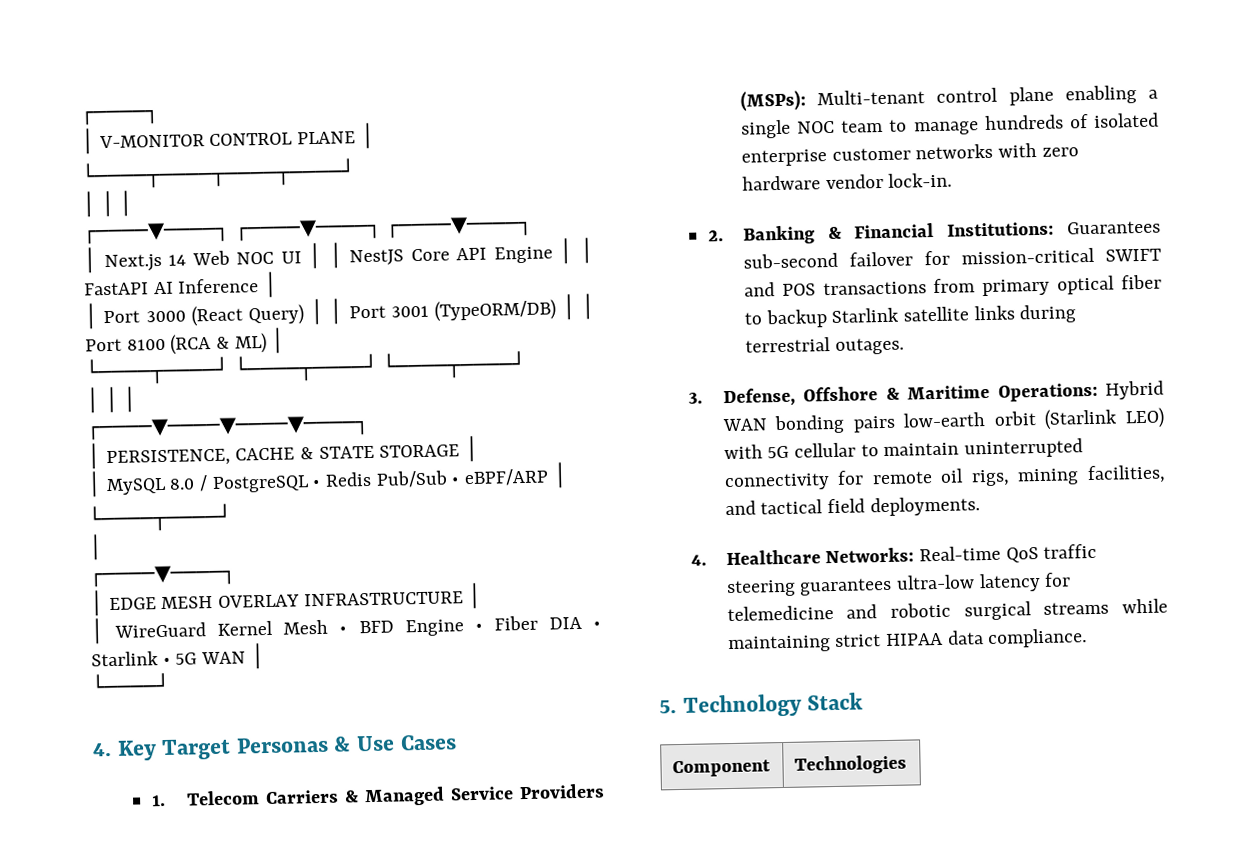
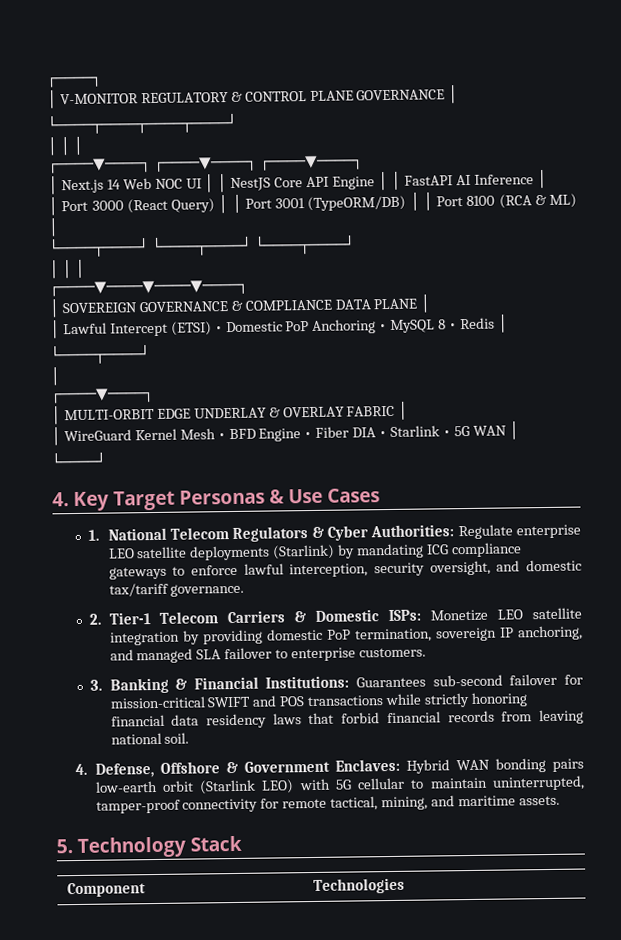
- │ V-MONITOR CONTROL PLANE │
+ │ V-MONITOR REGULATORY & CONTROL PLANE GOVERNANCE │
- │ PERSISTENCE, CACHE & STATE STORAGE │
- │ MySQL 8.0 / PostgreSQL • Redis Pub/Sub • eBPF/ARP │
+ │ SOVEREIGN GOVERNANCE & COMPLIANCE DATA PLANE │
+ │ Lawful Intercept (ETSI) • Domestic PoP Anchoring • MySQL 8 • Redis │
- │ EDGE MESH OVERLAY INFRASTRUCTURE │
+ │ MULTI-ORBIT EDGE UNDERLAY & OVERLAY FABRIC │
- 1. Telecom Carriers & Managed Service Providers (MSPs): Multi-tenant control plane enabling a single NOC team to manage hundreds of isolated enterprise customer networks with zero hardware vendor lock-in.
- 2. Banking & Financial Institutions: Guarantees sub-second failover for mission-critical SWIFT and POS transactions from primary optical fiber to backup Starlink satellite links during terrestrial outages.
- 3. Defense, Offshore & Maritime Operations: Hybrid WAN bonding pairs low-earth orbit (Starlink LEO) with 5G cellular to maintain uninterrupted connectivity for remote oil rigs, mining facilities, and tactical field deployments.
- 4. Healthcare Networks: Real-time QoS traffic steering guarantees ultra-low latency for telemedicine and robotic surgical streams while maintaining strict HIPAA data compliance.
+ 1. National Telecom Regulators & Cyber Authorities: Regulate enterprise LEO satellite deployments (Starlink) by mandating ICG compliance gateways to enforce lawful interception, security oversight, and domestic tax/tariff governance.
+ 2. Tier-1 Telecom Carriers & Domestic ISPs: Monetize LEO satellite integration by providing domestic PoP termination, sovereign IP anchoring, and managed SLA failover to enterprise customers.
+ 3. Banking & Financial Institutions: Guarantees sub-second failover for mission-critical SWIFT and POS transactions while strictly honoring financial data residency laws that forbid financial records from leaving national soil.
+ 4. Defense, Offshore & Government Enclaves: Hybrid WAN bonding pairs low-earth orbit (Starlink LEO) with 5G cellular to maintain uninterrupted, tamper-proof connectivity for remote tactical, mining, and maritime assets.

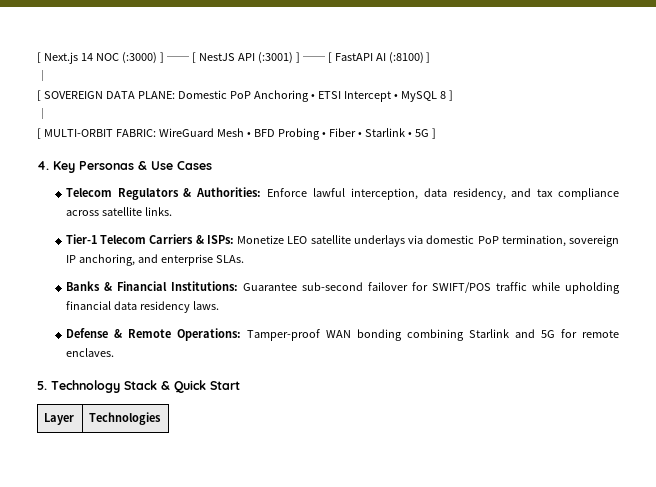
- ┌────┐
- │ V-MONITOR REGULATORY & CONTROL PLANE GOVERNANCE │
- └────┬────┬────┬────┘
- │ │ │
- ┌────▼────┐ ┌────▼────┐ ┌────▼────┐
- │ Next.js 14 Web NOC UI │ │ NestJS Core API Engine │ │ FastAPI AI Inference │
- │ Port 3000 (React Query) │ │ Port 3001 (TypeORM/DB) │ │ Port 8100 (RCA & ML) │
- └────┬────┘ └────┬────┘ └────┬────┘
- │ │ │
- ┌────▼────▼────▼────┐
- │ SOVEREIGN GOVERNANCE & COMPLIANCE DATA PLANE │
- │ Lawful Intercept (ETSI) • Domestic PoP Anchoring • MySQL 8 • Redis │
- └────┬────┘
+ [ Next.js 14 NOC (:3000) ] ── [ NestJS API (:3001) ] ── [ FastAPI AI (:8100) ]
  │
- ┌────▼────┐
- │ MULTI-ORBIT EDGE UNDERLAY & OVERLAY FABRIC │
- │ WireGuard Kernel Mesh • BFD Engine • Fiber DIA • Starlink • 5G WAN │
- └────┘
+ [ SOVEREIGN DATA PLANE: Domestic PoP Anchoring • ETSI Intercept • MySQL 8 ]
+ │
+ [ MULTI-ORBIT FABRIC: WireGuard Mesh • BFD Probing • Fiber • Starlink • 5G ]
- 4. Key Target Personas & Use Cases
+ 4. Key Personas & Use Cases
- 1. National Telecom Regulators & Cyber Authorities: Regulate enterprise LEO satellite deployments (Starlink) by mandating ICG compliance gateways to enforce lawful interception, security oversight, and domestic tax/tariff governance.
- 2. Tier-1 Telecom Carriers & Domestic ISPs: Monetize LEO satellite integration by providing domestic PoP termination, sovereign IP anchoring, and managed SLA failover to enterprise customers.
- 3. Banking & Financial Institutions: Guarantees sub-second failover for mission-critical SWIFT and POS transactions while strictly honoring financial data residency laws that forbid financial records from leaving national soil.
- 4. Defense, Offshore & Government Enclaves: Hybrid WAN bonding pairs low-earth orbit (Starlink LEO) with 5G cellular to maintain uninterrupted, tamper-proof connectivity for remote tactical, mining, and maritime assets.
+ Telecom Regulators & Authorities: Enforce lawful interception, data residency, and tax compliance across satellite links.
+ Tier-1 Telecom Carriers & ISPs: Monetize LEO satellite underlays via domestic PoP termination, sovereign IP anchoring, and enterprise SLAs.
+ Banks & Financial Institutions: Guarantee sub-second failover for SWIFT/POS traffic while upholding financial data residency laws.
+ Defense & Remote Operations: Tamper-proof WAN bonding combining Starlink and 5G for remote enclaves.
- 5. Technology Stack
- Component | Technologies
+ 5. Technology Stack & Quick Start
+ Layer | Technologies

